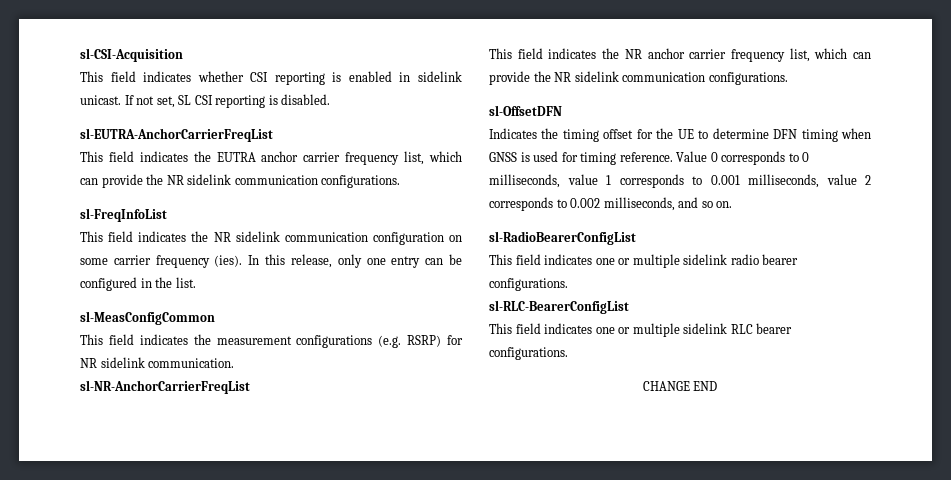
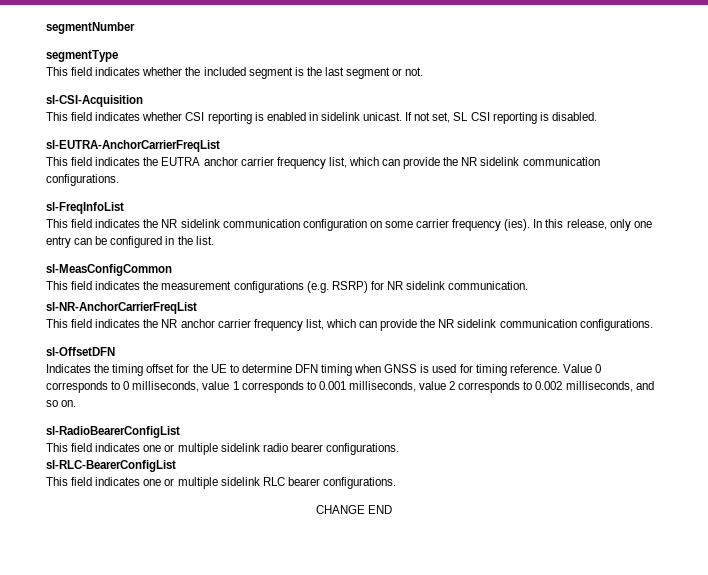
+ segmentNumber
+ segmentType
+ This field indicates whether the included segment is the last segment or not.

